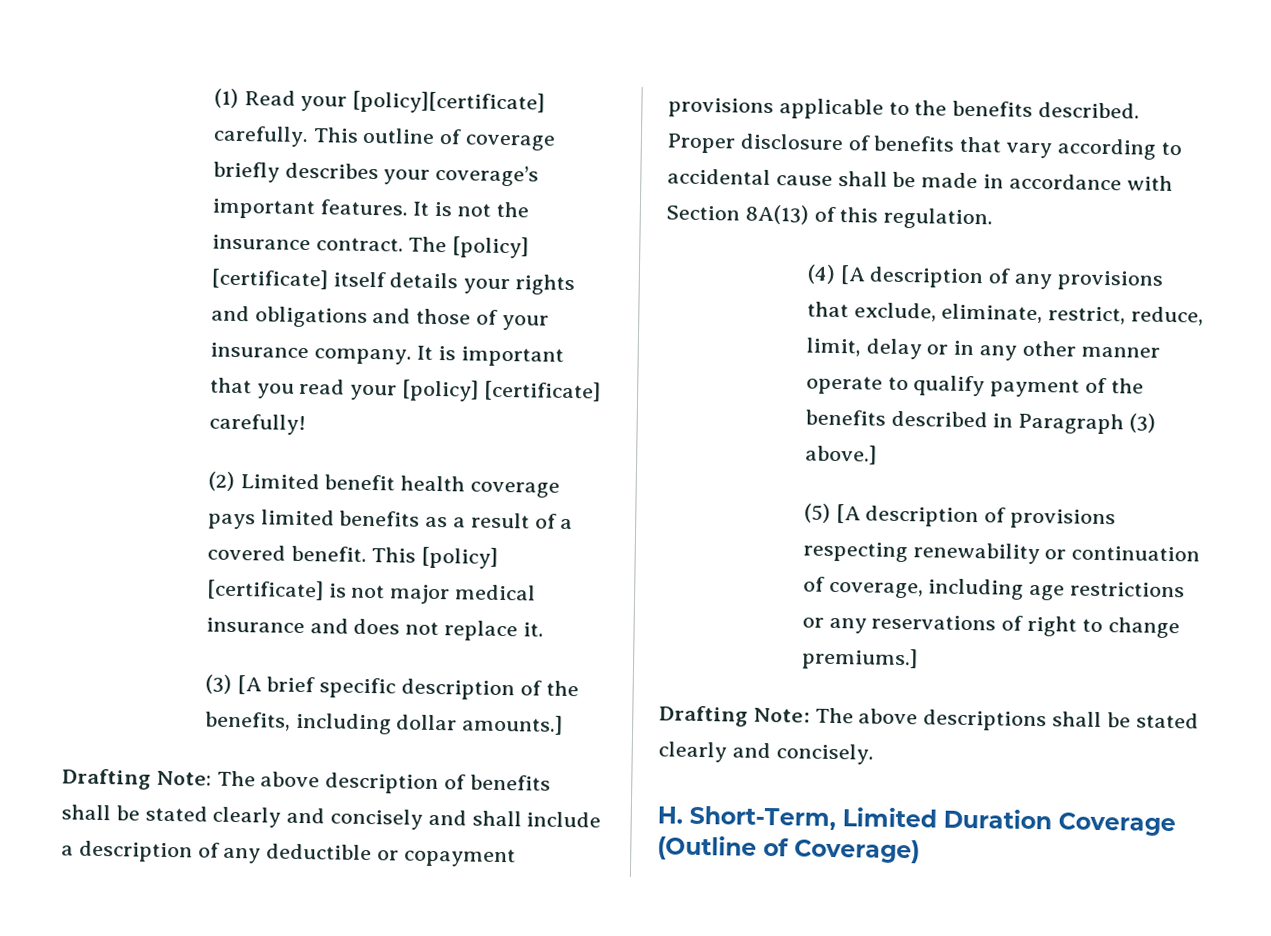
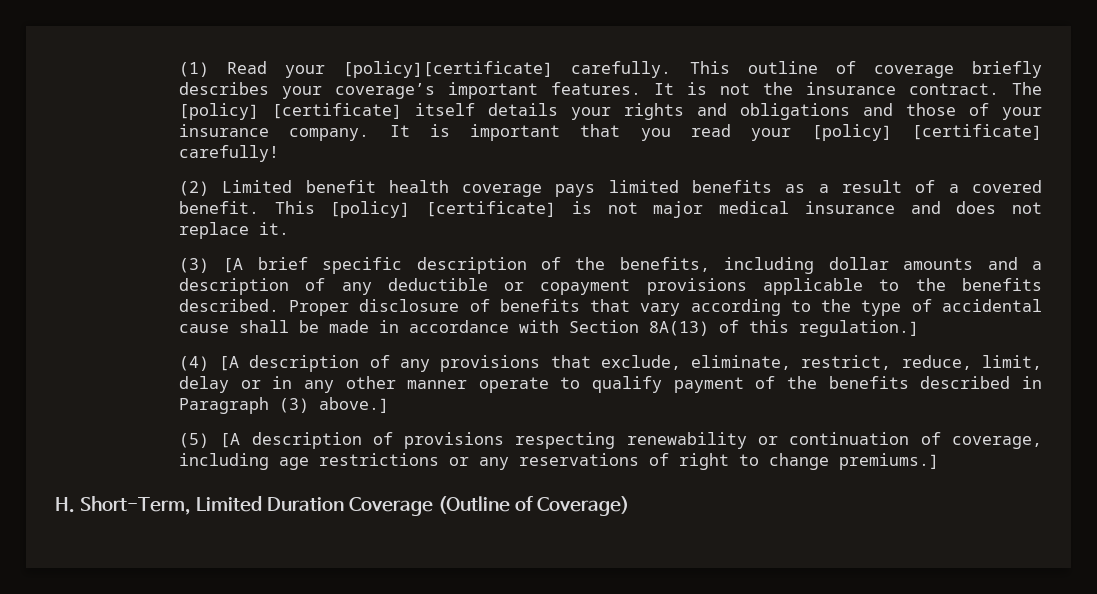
- (3) [A brief specific description of the benefits, including dollar amounts.]
- Drafting Note: The above description of benefits shall be stated clearly and concisely and shall include a description of any deductible or copayment provisions applicable to the benefits described.
+ (3) [A brief specific description of the benefits, including dollar amounts and a description of any deductible or copayment provisions applicable to the benefits described.
- Proper disclosure of benefits that vary according to accidental cause shall be made in accordance with Section 8A(13) of this regulation.
+ Proper disclosure of benefits that vary according to the type of accidental cause shall be made in accordance with Section 8A(13) of this regulation.]
- Drafting Note: The above descriptions shall be stated clearly and concisely.

